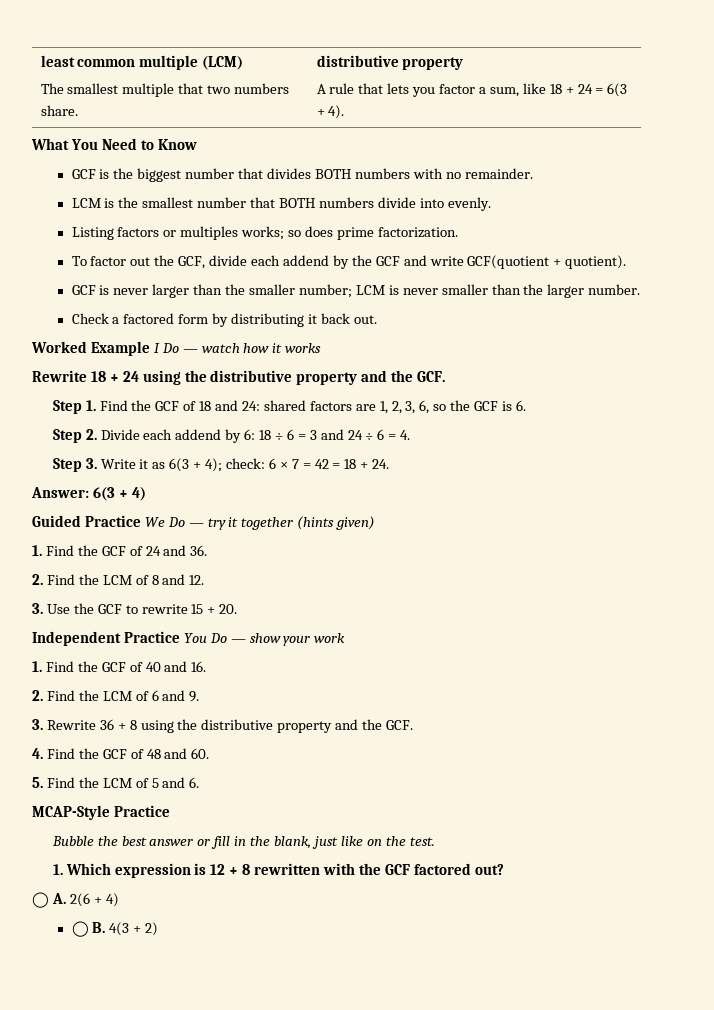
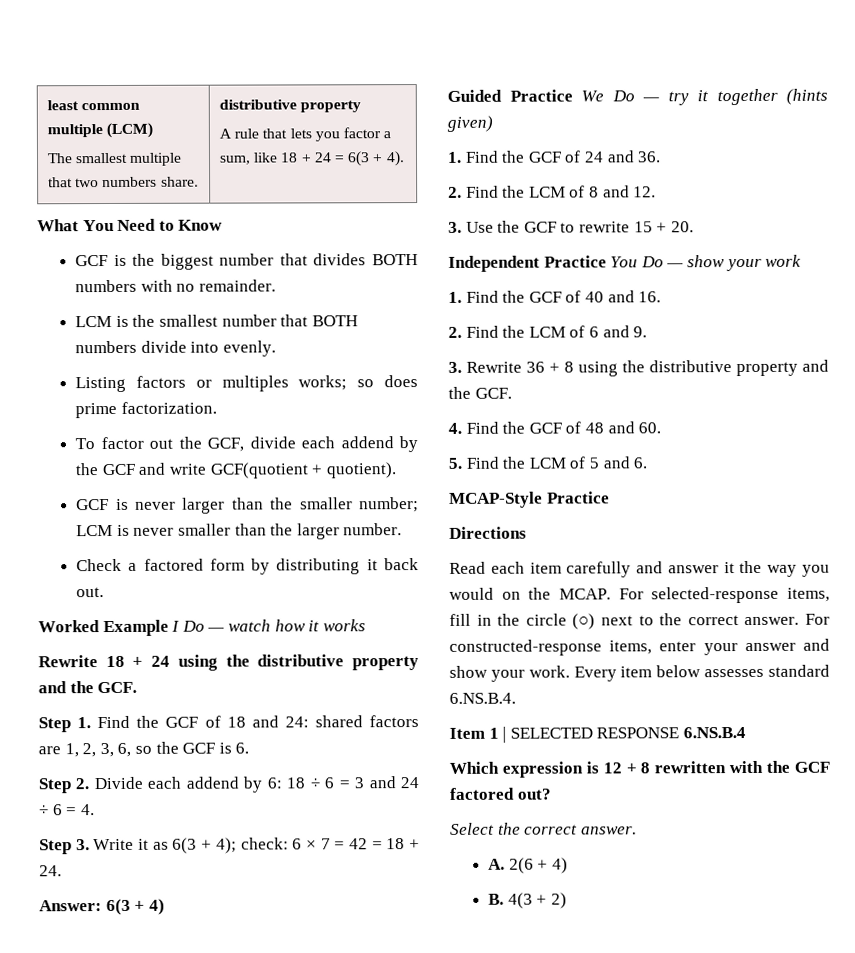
- Bubble the best answer or fill in the blank, just like on the test.
- 1. Which expression is 12 + 8 rewritten with the GCF factored out?
+ Directions
+ Read each item carefully and answer it the way you would on the MCAP. For selected-response items, fill in the circle (○) next to the correct answer. For constructed-response items, enter your answer and show your work. Every item below assesses standard 6.NS.B.4.
+ Item 1 | SELECTED RESPONSE 6.NS.B.4
+ Which expression is 12 + 8 rewritten with the GCF factored out?
- ◯ A. 2(6 + 4)
+ Select the correct answer.
+ A. 2(6 + 4)
- ◯ B. 4(3 + 2)
+ B. 4(3 + 2)

